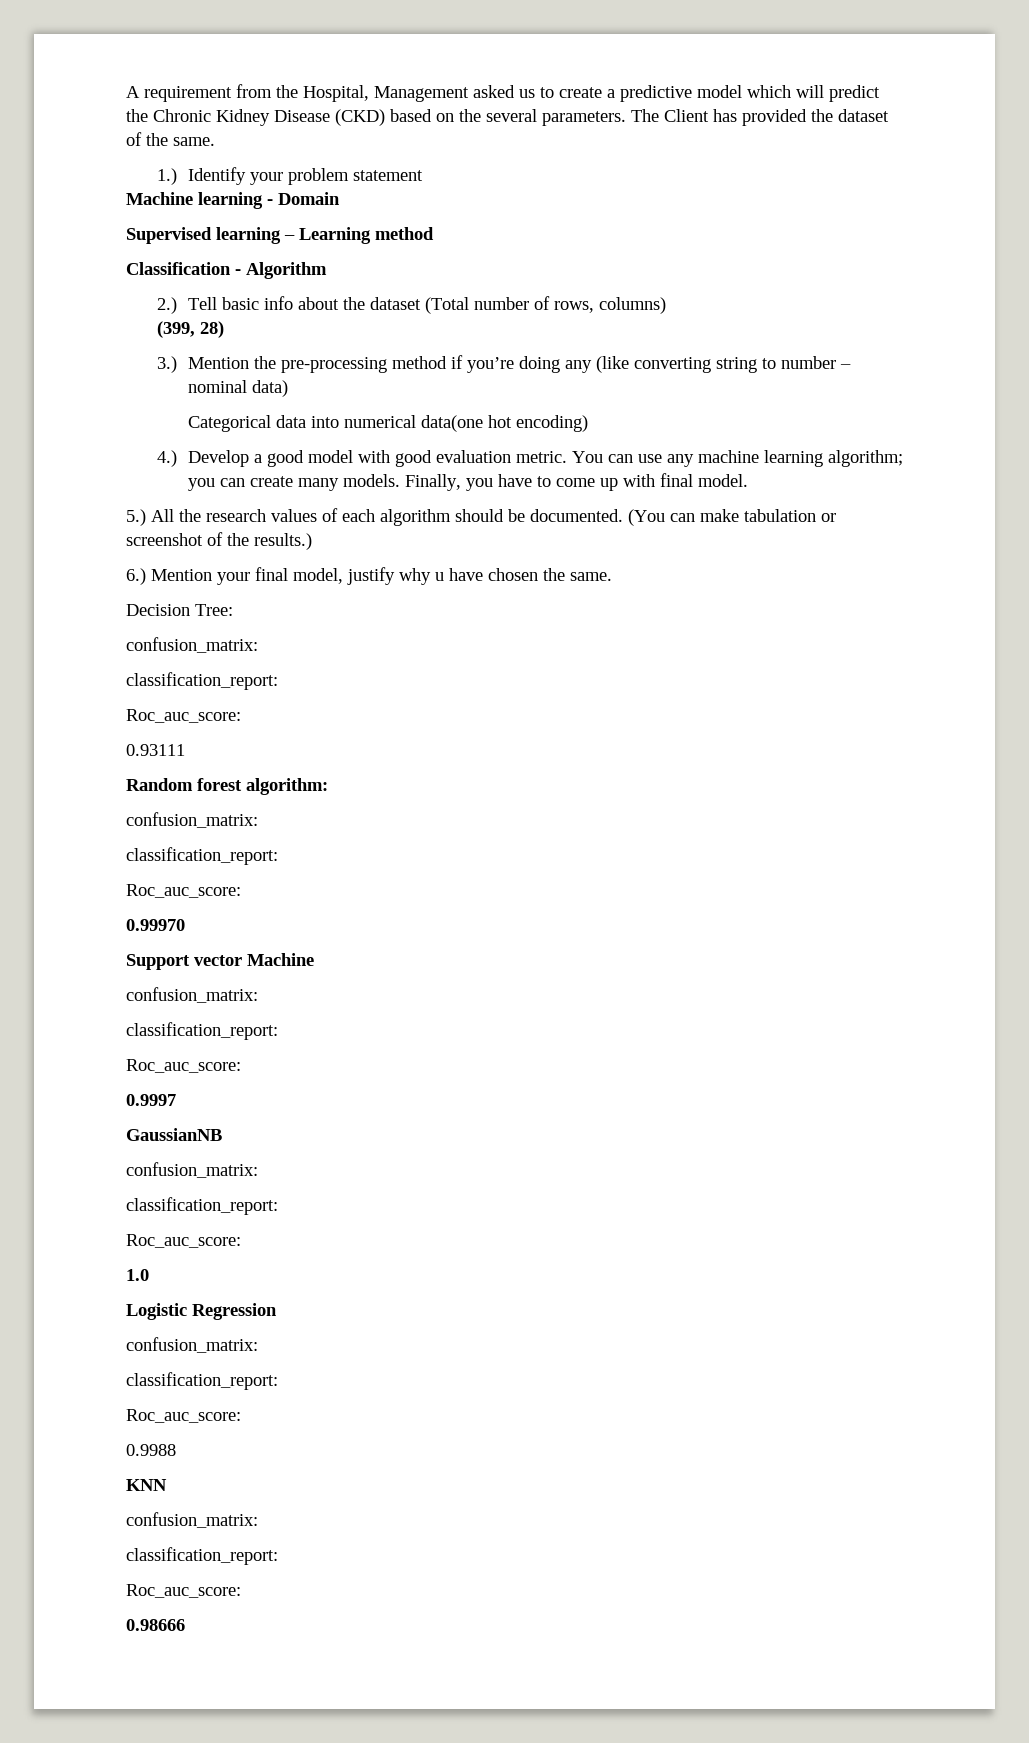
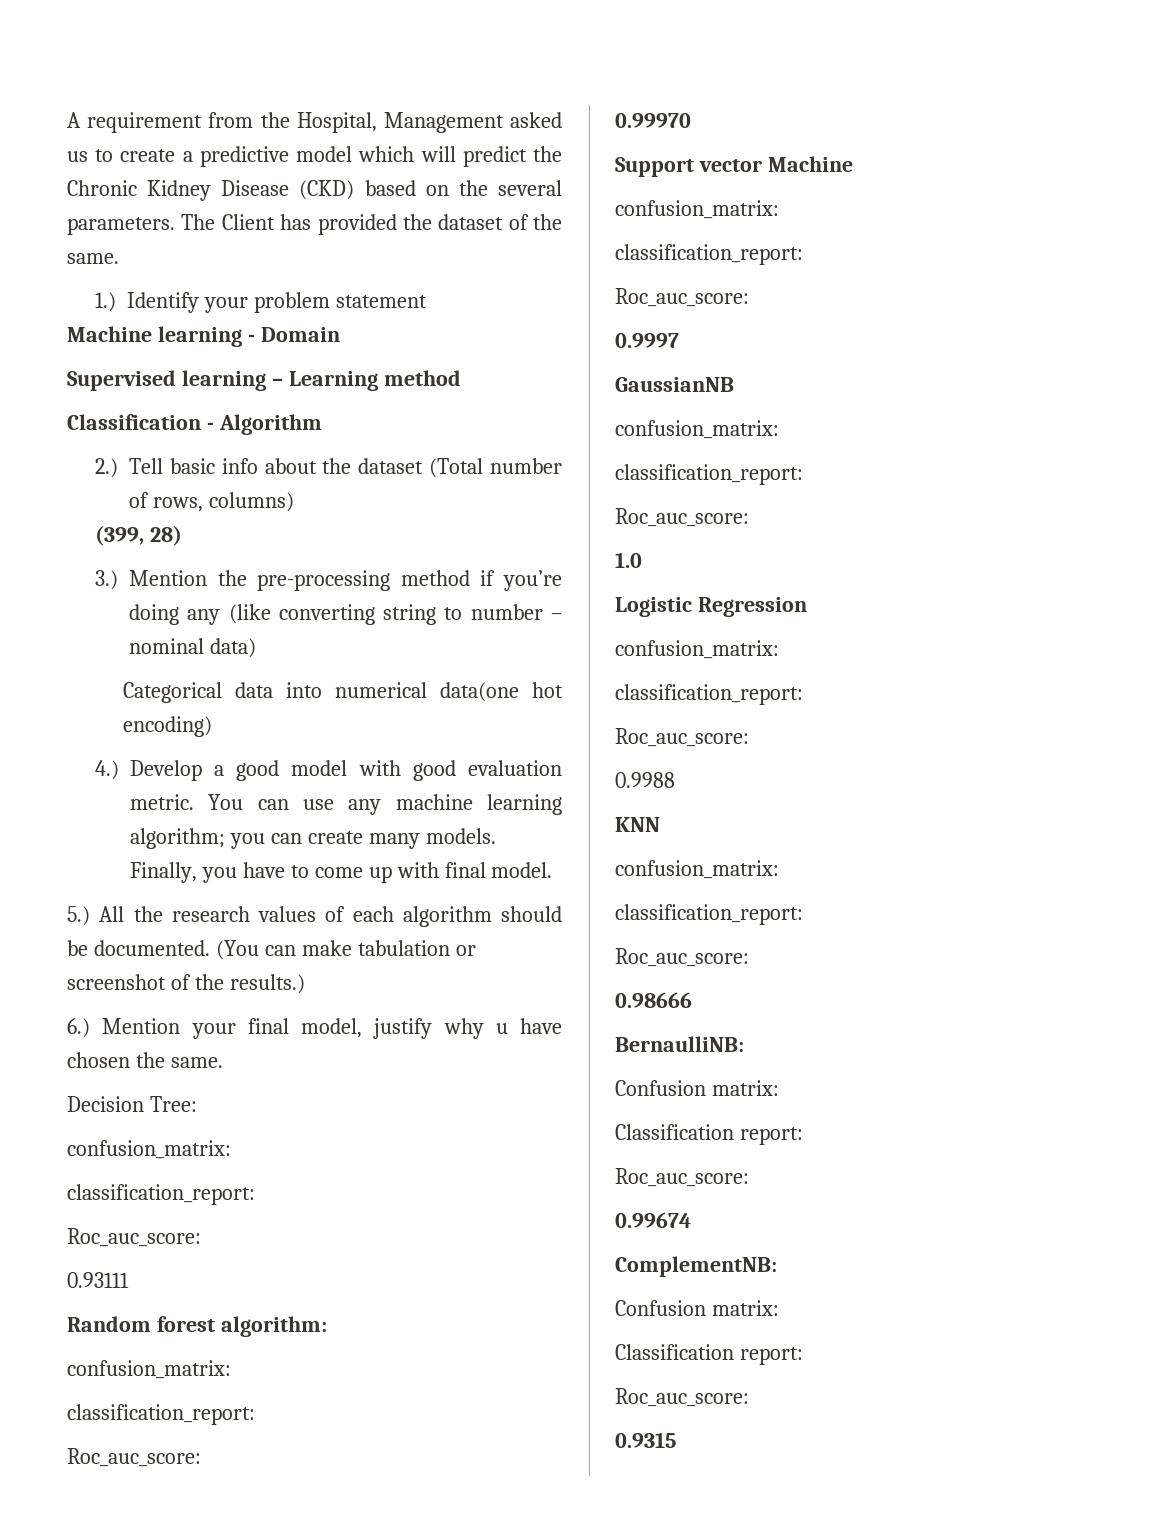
+ BernaulliNB:
+ Confusion matrix:
+ Classification report:
+ Roc_auc_score:
+ 0.99674
+ ComplementNB:
+ Confusion matrix:
+ Classification report:
+ Roc_auc_score:
+ 0.9315

